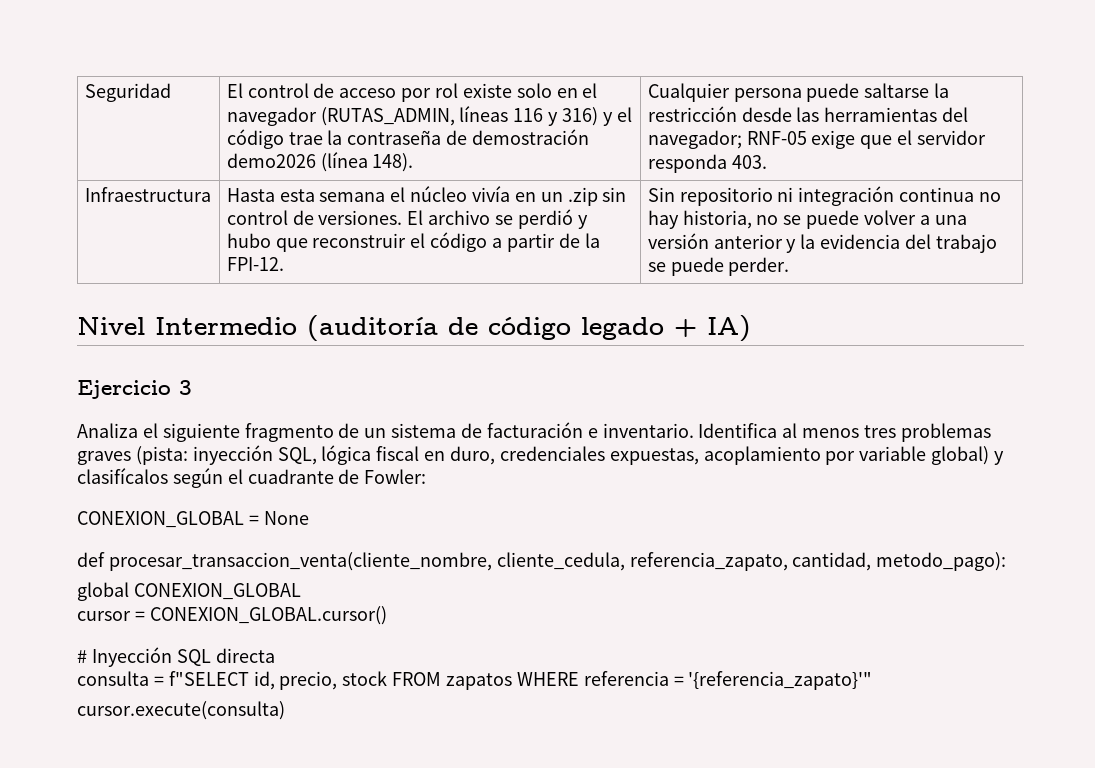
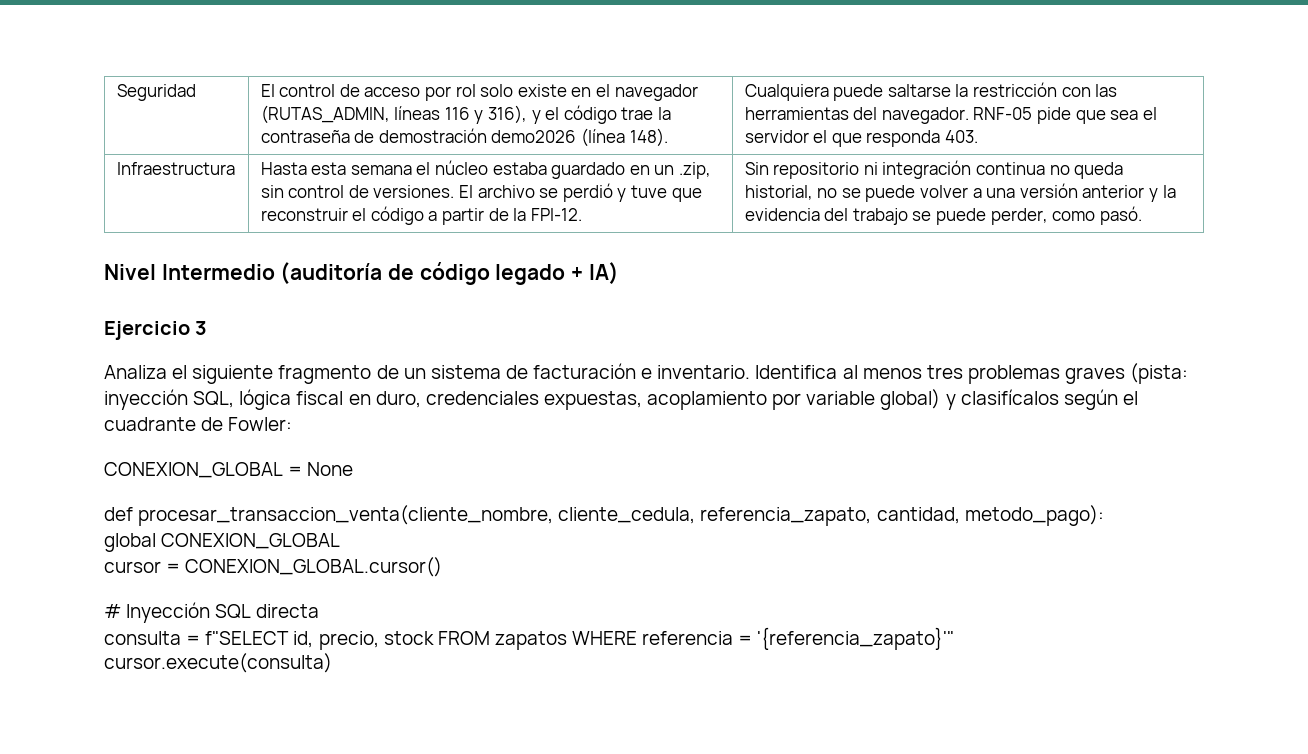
- El control de acceso por rol existe solo en el navegador (RUTAS_ADMIN, líneas 116 y 316) y el código trae la contraseña de demostración demo2026 (línea 148).
+ El control de acceso por rol solo existe en el navegador (RUTAS_ADMIN, líneas 116 y 316), y el código trae la contraseña de demostración demo2026 (línea 148).
- Cualquier persona puede saltarse la restricción desde las herramientas del navegador; RNF-05 exige que el servidor responda 403.
+ Cualquiera puede saltarse la restricción con las herramientas del navegador. RNF-05 pide que sea el servidor el que responda 403.
- Hasta esta semana el núcleo vivía en un .zip sin control de versiones.
+ Hasta esta semana el núcleo estaba guardado en un .zip, sin control de versiones.
- El archivo se perdió y hubo que reconstruir el código a partir de la FPI-12.
+ El archivo se perdió y tuve que reconstruir el código a partir de la FPI-12.
- Sin repositorio ni integración continua no hay historia, no se puede volver a una versión anterior y la evidencia del trabajo se puede perder.
+ Sin repositorio ni integración continua no queda historial, no se puede volver a una versión anterior y la evidencia del trabajo se puede perder, como pasó.

